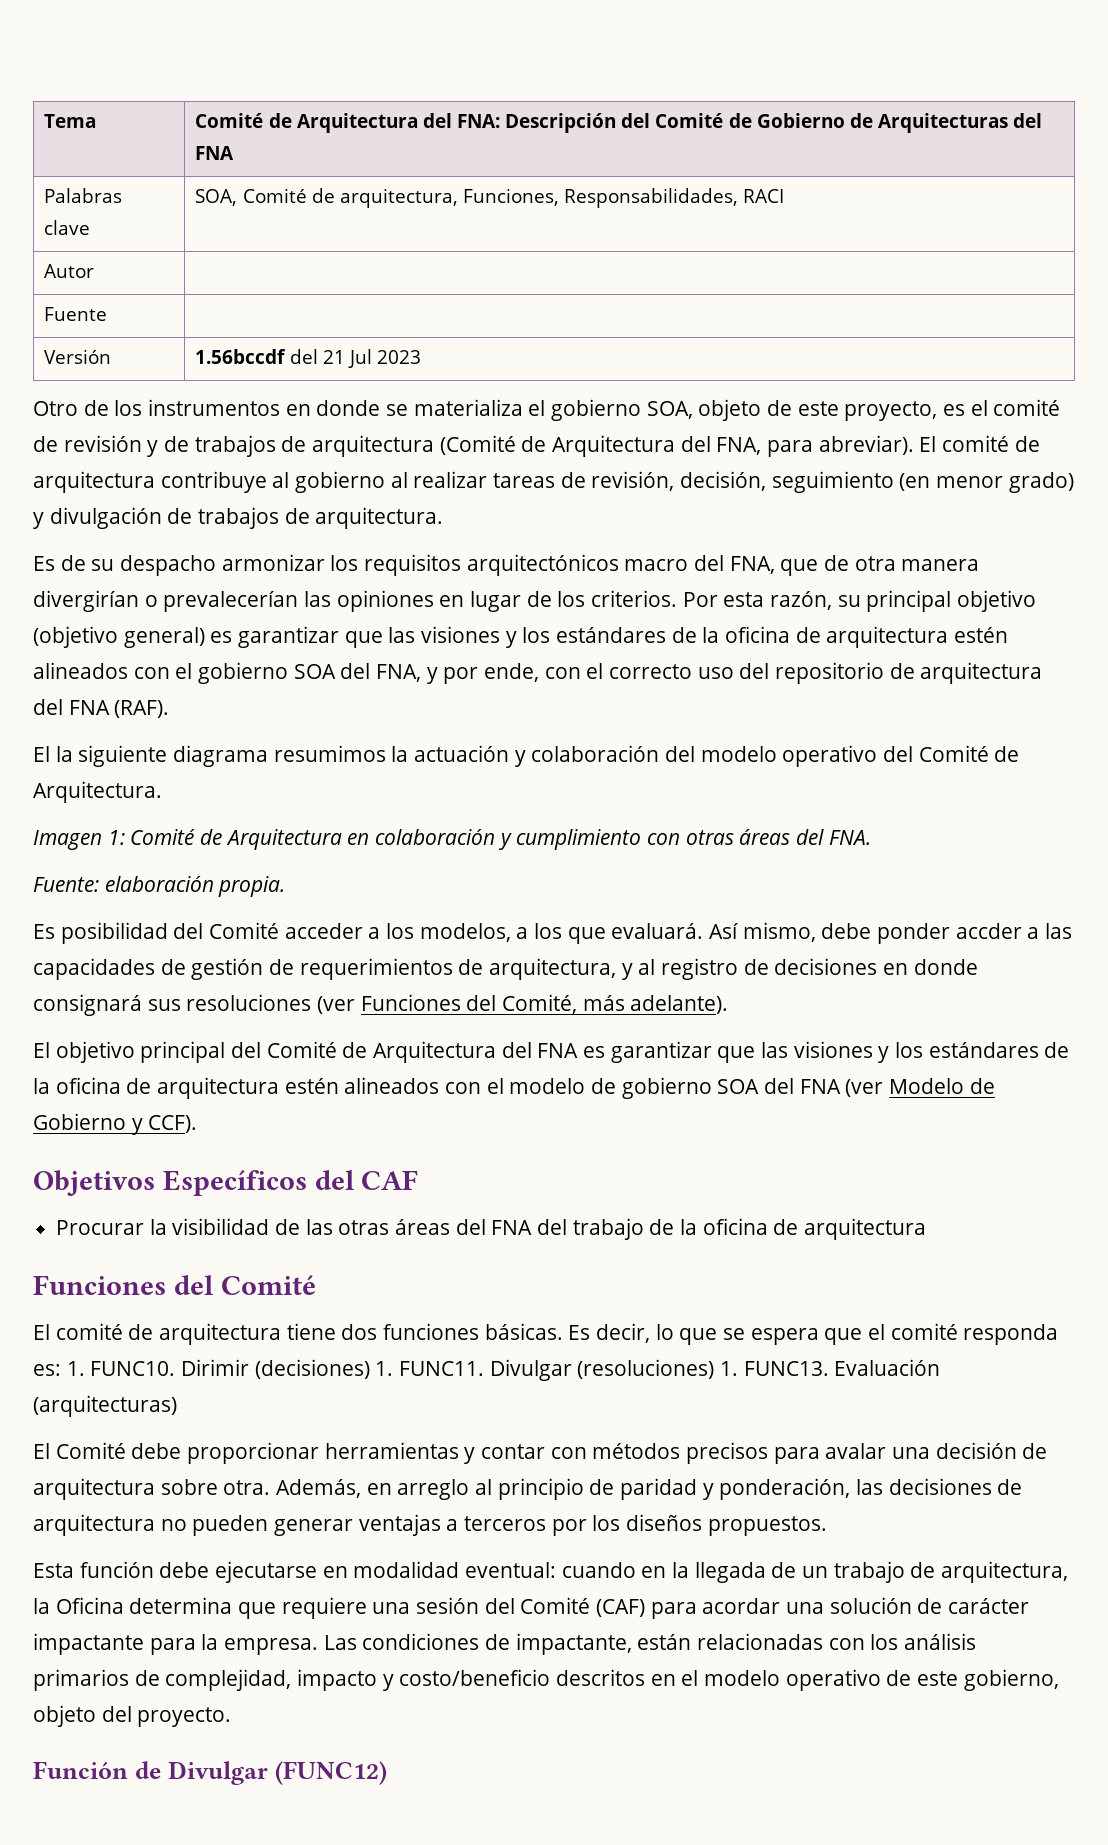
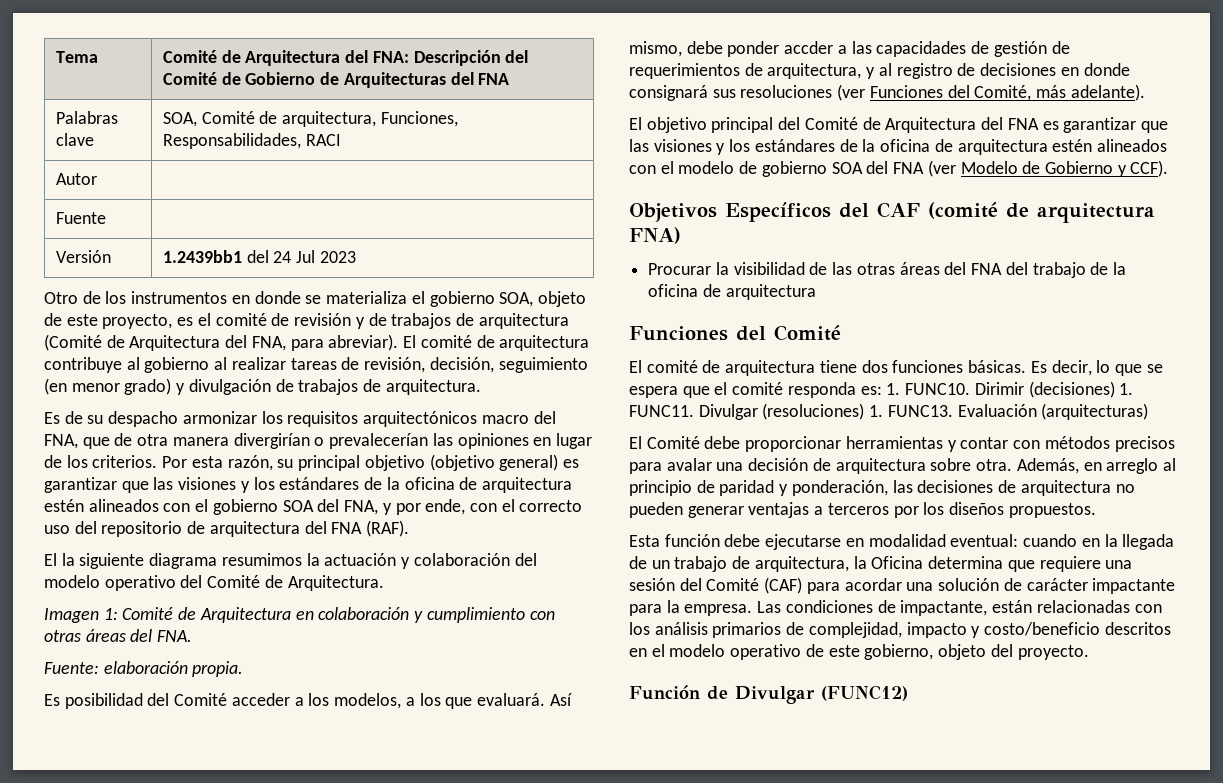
- Versión | 1.56bccdf del 21 Jul 2023
+ Versión | 1.2439bb1 del 24 Jul 2023
- Objetivos Específicos del CAF
+ Objetivos Específicos del CAF (comité de arquitectura FNA)

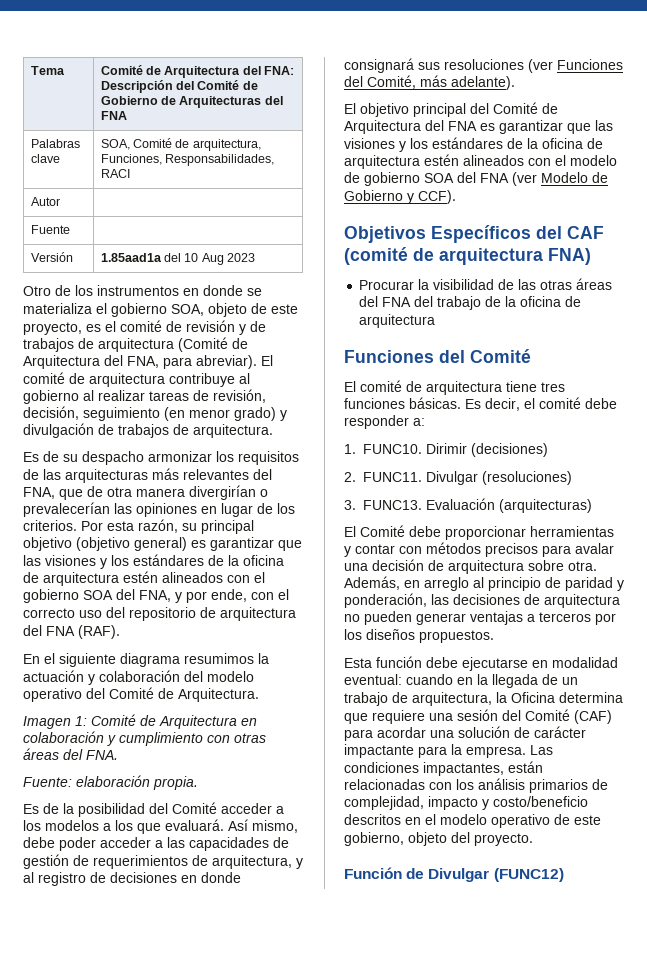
- Versión | 1.2439bb1 del 24 Jul 2023
+ Versión | 1.85aad1a del 10 Aug 2023
- Es de su despacho armonizar los requisitos arquitectónicos macro del FNA, que de otra manera divergirían o prevalecerían las opiniones en lugar de los criterios.
+ Es de su despacho armonizar los requisitos de las arquitecturas más relevantes del FNA, que de otra manera divergirían o prevalecerían las opiniones en lugar de los criterios.
- El la siguiente diagrama resumimos la actuación y colaboración del modelo operativo del Comité de Arquitectura.
+ En el siguiente diagrama resumimos la actuación y colaboración del modelo operativo del Comité de Arquitectura.
- Es posibilidad del Comité acceder a los modelos, a los que evaluará.
+ Es de la posibilidad del Comité acceder a los modelos a los que evaluará.
- Así mismo, debe ponder accder a las capacidades de gestión de requerimientos de arquitectura, y al registro de decisiones en donde consignará sus resoluciones (ver Funciones del Comité, más adelante).
+ Así mismo, debe poder acceder a las capacidades de gestión de requerimientos de arquitectura, y al registro de decisiones en donde consignará sus resoluciones (ver Funciones del Comité, más adelante).
- El comité de arquitectura tiene dos funciones básicas.
+ El comité de arquitectura tiene tres funciones básicas.
- Es decir, lo que se espera que el comité responda es: 1. FUNC10.
+ Es decir, el comité debe responder a:
+ 1. FUNC10.
- Dirimir (decisiones) 1. FUNC11.
+ Dirimir (decisiones)
+ 2. FUNC11.
- Divulgar (resoluciones) 1. FUNC13.
+ Divulgar (resoluciones)
+ 3. FUNC13.
- Las condiciones de impactante, están relacionadas con los análisis primarios de complejidad, impacto y costo/beneficio descritos en el modelo operativo de este gobierno, objeto del proyecto.
+ Las condiciones impactantes, están relacionadas con los análisis primarios de complejidad, impacto y costo/beneficio descritos en el modelo operativo de este gobierno, objeto del proyecto.

